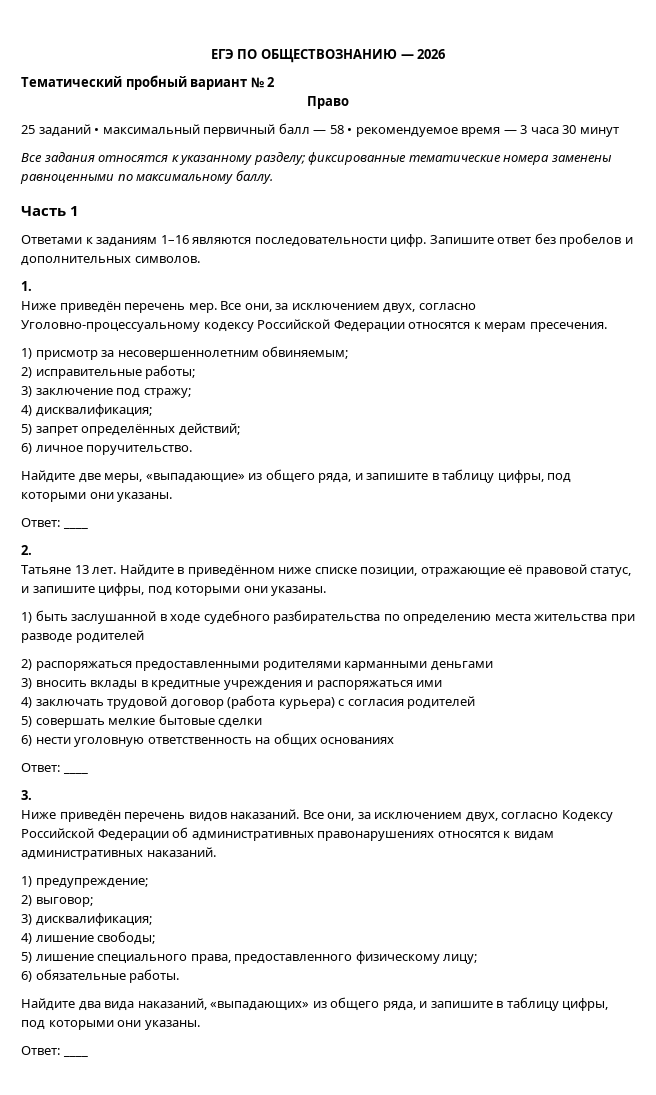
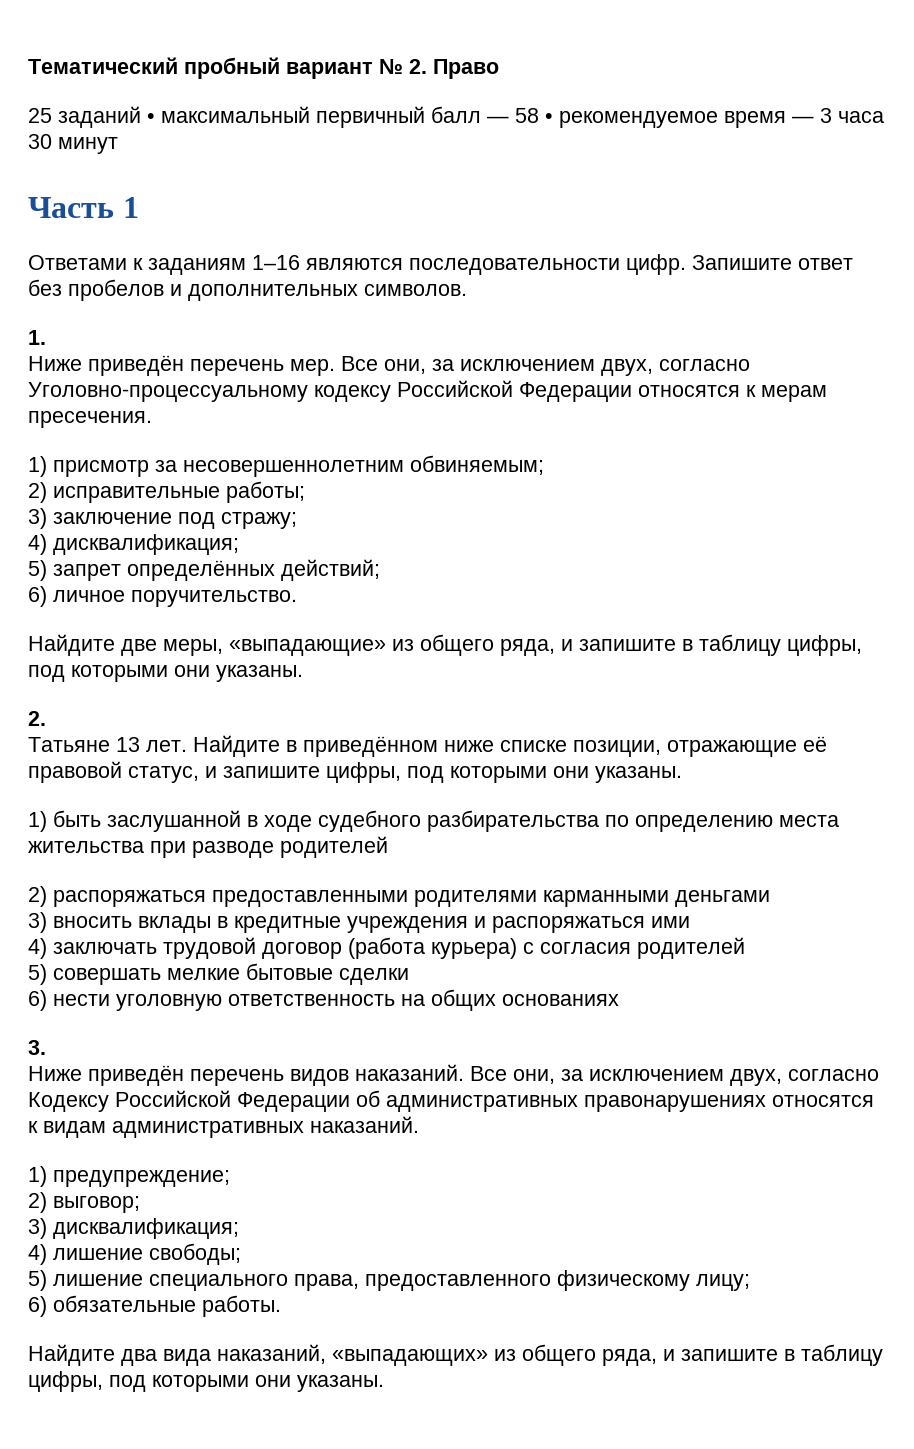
- ЕГЭ ПО ОБЩЕСТВОЗНАНИЮ — 2026
- Тематический пробный вариант № 2
- Право
+ Тематический пробный вариант № 2. Право
- Все задания относятся к указанному разделу; фиксированные тематические номера заменены равноценными по максимальному баллу.
  Найдите две меры, «выпадающие» из общего ряда, и запишите в таблицу цифры, под которыми они указаны.
- Ответ: ____
  6) нести уголовную ответственность на общих основаниях
- Ответ: ____
  Найдите два вида наказаний, «выпадающих» из общего ряда, и запишите в таблицу цифры, под которыми они указаны.
- Ответ: ____

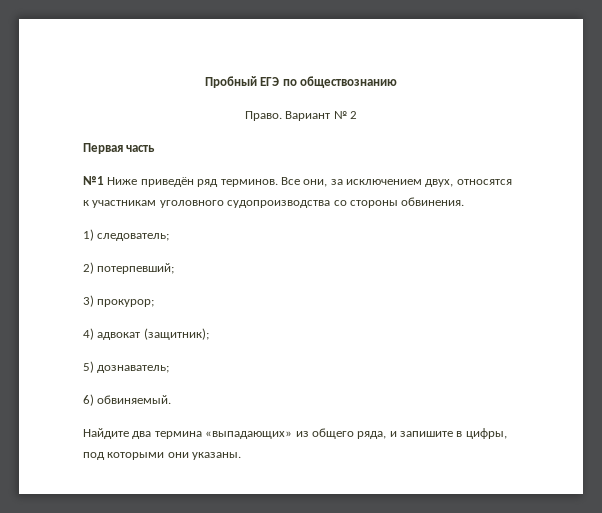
- Тематический пробный вариант № 2. Право
- 25 заданий • максимальный первичный балл — 58 • рекомендуемое время — 3 часа 30 минут
- Часть 1
- Ответами к заданиям 1–16 являются последовательности цифр. Запишите ответ без пробелов и дополнительных символов.
- 1.
- Ниже приведён перечень мер. Все они, за исключением двух, согласно Уголовно-процессуальному кодексу Российской Федерации относятся к мерам пресечения.
- 1) присмотр за несовершеннолетним обвиняемым;
- 2) исправительные работы;
- 3) заключение под стражу;
- 4) дисквалификация;
- 5) запрет определённых действий;
- 6) личное поручительство.
- Найдите две меры, «выпадающие» из общего ряда, и запишите в таблицу цифры, под которыми они указаны.
- 2.
- Татьяне 13 лет. Найдите в приведённом ниже списке позиции, отражающие её правовой статус, и запишите цифры, под которыми они указаны.
- 1) быть заслушанной в ходе судебного разбирательства по определению места жительства при разводе родителей
- 2) распоряжаться предоставленными родителями карманными деньгами
- 3) вносить вклады в кредитные учреждения и распоряжаться ими
- 4) заключать трудовой договор (работа курьера) с согласия родителей
- 5) совершать мелкие бытовые сделки
- 6) нести уголовную ответственность на общих основаниях
- 3.
- Ниже приведён перечень видов наказаний. Все они, за исключением двух, согласно Кодексу Российской Федерации об административных правонарушениях относятся к видам административных наказаний.
- 1) предупреждение;
- 2) выговор;
- 3) дисквалификация;
- 4) лишение свободы;
- 5) лишение специального права, предоставленного физическому лицу;
- 6) обязательные работы.
+ Пробный ЕГЭ по обществознанию
+ Право. Вариант № 2
+ Первая часть
+ №1 Ниже приведён ряд терминов. Все они, за исключением двух, относятся к участникам уголовного судопроизводства со стороны обвинения.
+ 1) следователь;
+ 2) потерпевший;
+ 3) прокурор;
+ 4) адвокат (защитник);
+ 5) дознаватель;
+ 6) обвиняемый.
- Найдите два вида наказаний, «выпадающих» из общего ряда, и запишите в таблицу цифры, под которыми они указаны.
+ Найдите два термина «выпадающих» из общего ряда, и запишите в цифры, под которыми они указаны.

